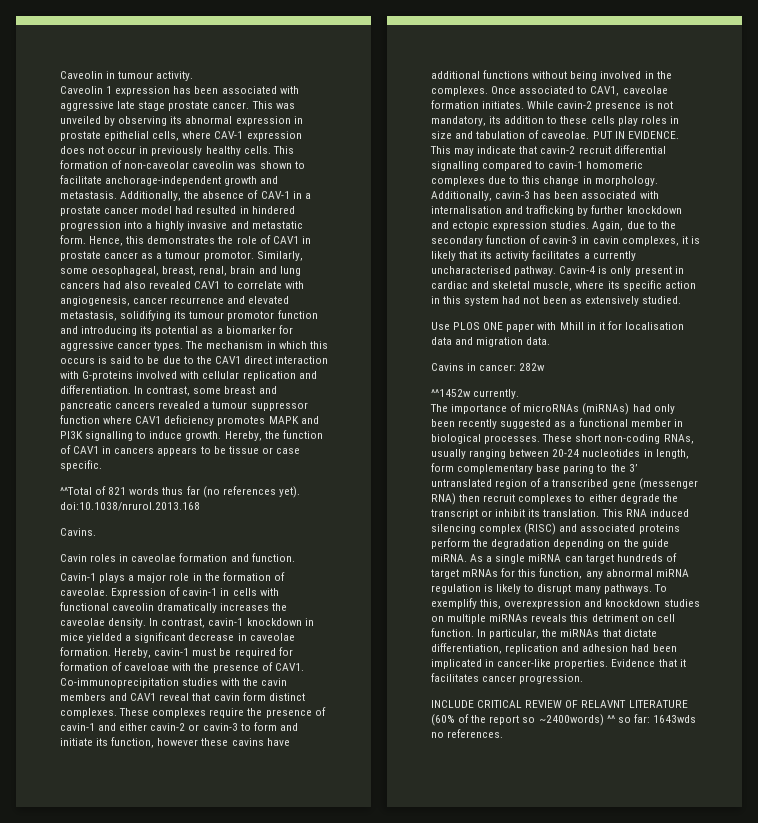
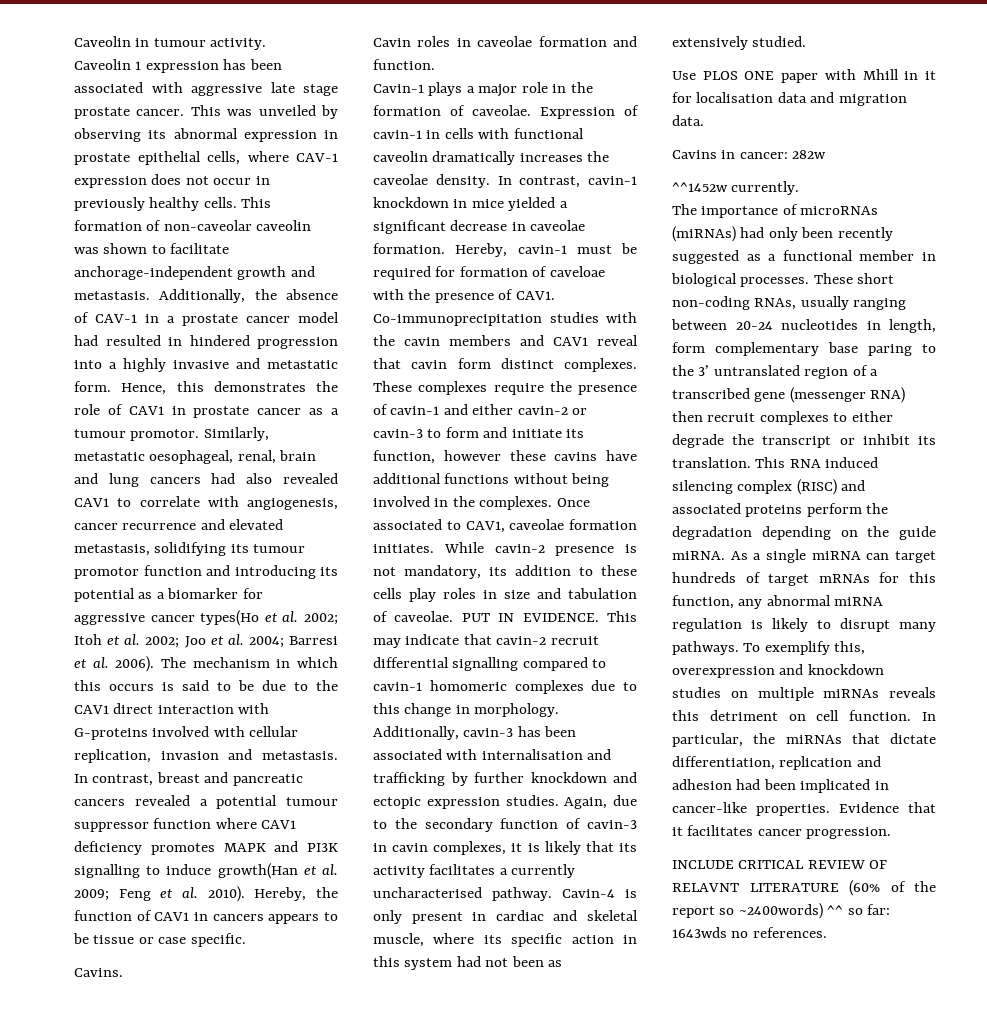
- Similarly, some oesophageal, breast, renal, brain and lung cancers had also revealed CAV1 to correlate with angiogenesis, cancer recurrence and elevated metastasis, solidifying its tumour promotor function and introducing its potential as a biomarker for aggressive cancer types.
+ Similarly, metastatic oesophageal, renal, brain and lung cancers had also revealed CAV1 to correlate with angiogenesis, cancer recurrence and elevated metastasis, solidifying its tumour promotor function and introducing its potential as a biomarker for aggressive cancer types(Ho et al. 2002; Itoh et al. 2002; Joo et al. 2004; Barresi et al. 2006).
- The mechanism in which this occurs is said to be due to the CAV1 direct interaction with G-proteins involved with cellular replication and differentiation. In contrast, some breast and pancreatic cancers revealed a tumour suppressor function where CAV1 deficiency promotes MAPK and PI3K signalling to induce growth.
+ The mechanism in which this occurs is said to be due to the CAV1 direct interaction with G-proteins involved with cellular replication, invasion and metastasis. In contrast, breast and pancreatic cancers revealed a potential tumour suppressor function where CAV1 deficiency promotes MAPK and PI3K signalling to induce growth(Han et al. 2009; Feng et al. 2010).
- ^^Total of 821 words thus far (no references yet). doi:10.1038/nrurol.2013.168

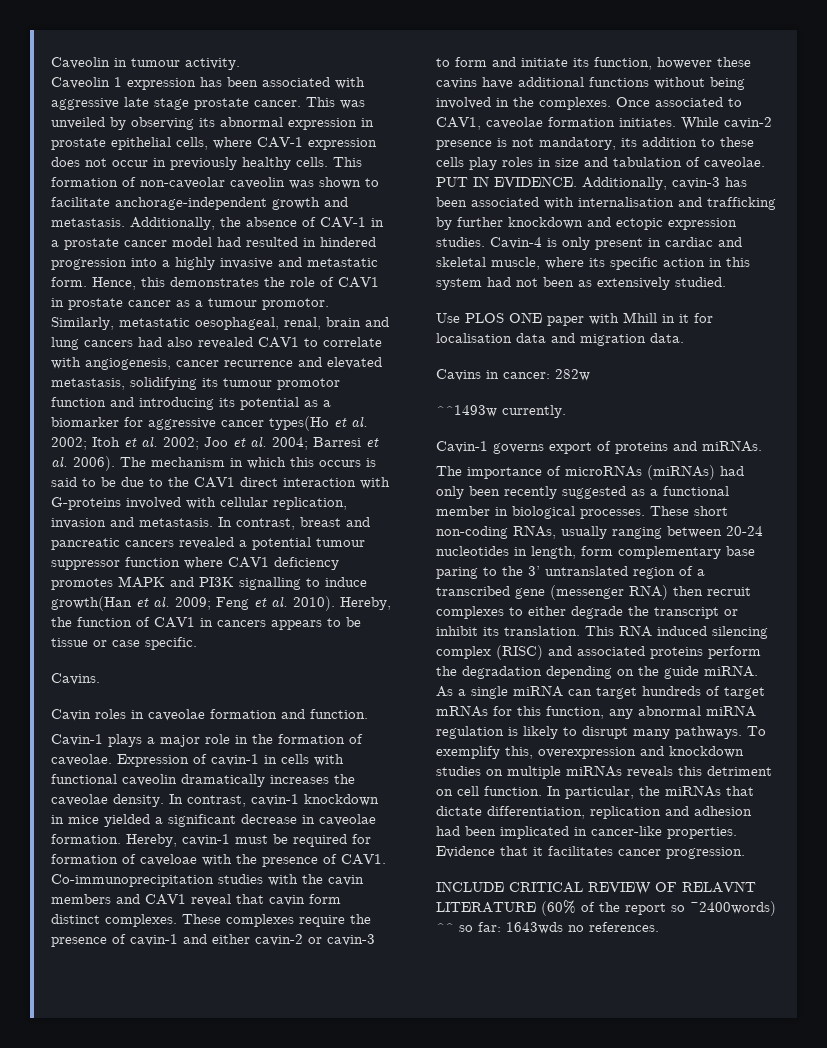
- This may indicate that cavin-2 recruit differential signalling compared to cavin-1 homomeric complexes due to this change in morphology.
- Again, due to the secondary function of cavin-3 in cavin complexes, it is likely that its activity facilitates a currently uncharacterised pathway.
- ^^1452w currently.
+ ^^1493w currently.
+ Cavin-1 governs export of proteins and miRNAs.

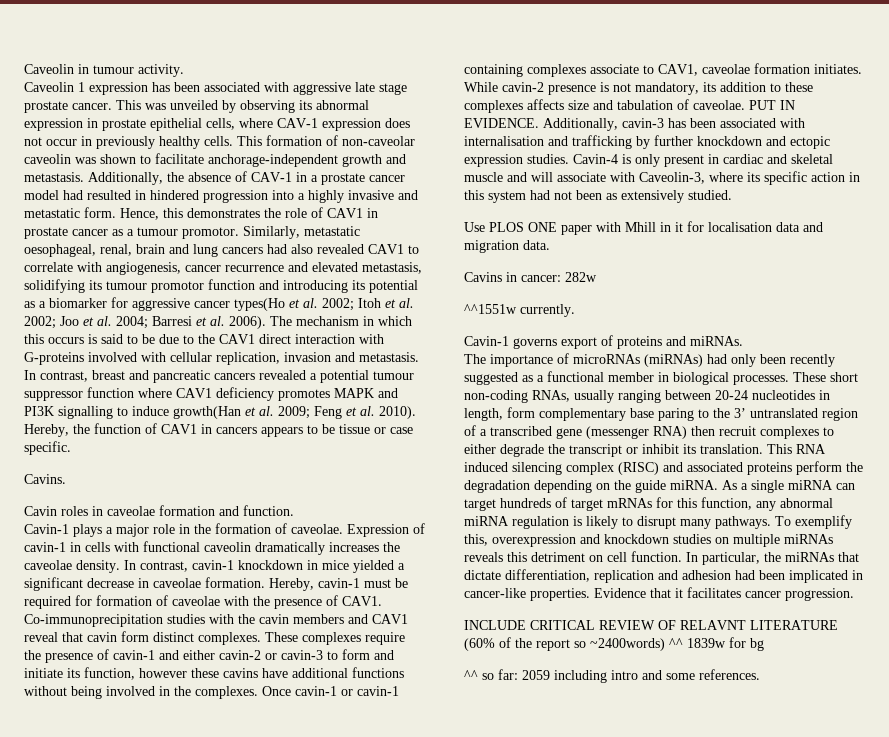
- Hereby, cavin-1 must be required for formation of caveloae with the presence of CAV1.
+ Hereby, cavin-1 must be required for formation of caveolae with the presence of CAV1.
- Once associated to CAV1, caveolae formation initiates.
+ Once cavin-1 or cavin-1 containing complexes associate to CAV1, caveolae formation initiates.
- While cavin-2 presence is not mandatory, its addition to these cells play roles in size and tabulation of caveolae.
+ While cavin-2 presence is not mandatory, its addition to these complexes affects size and tabulation of caveolae.
- Cavin-4 is only present in cardiac and skeletal muscle, where its specific action in this system had not been as extensively studied.
+ Cavin-4 is only present in cardiac and skeletal muscle and will associate with Caveolin-3, where its specific action in this system had not been as extensively studied.
- ^^1493w currently.
+ ^^1551w currently.
- INCLUDE CRITICAL REVIEW OF RELAVNT LITERATURE (60% of the report so ~2400words) ^^ so far: 1643wds no references.
+ INCLUDE CRITICAL REVIEW OF RELAVNT LITERATURE (60% of the report so ~2400words) ^^ 1839w for bg
+ ^^ so far: 2059 including intro and some references.

